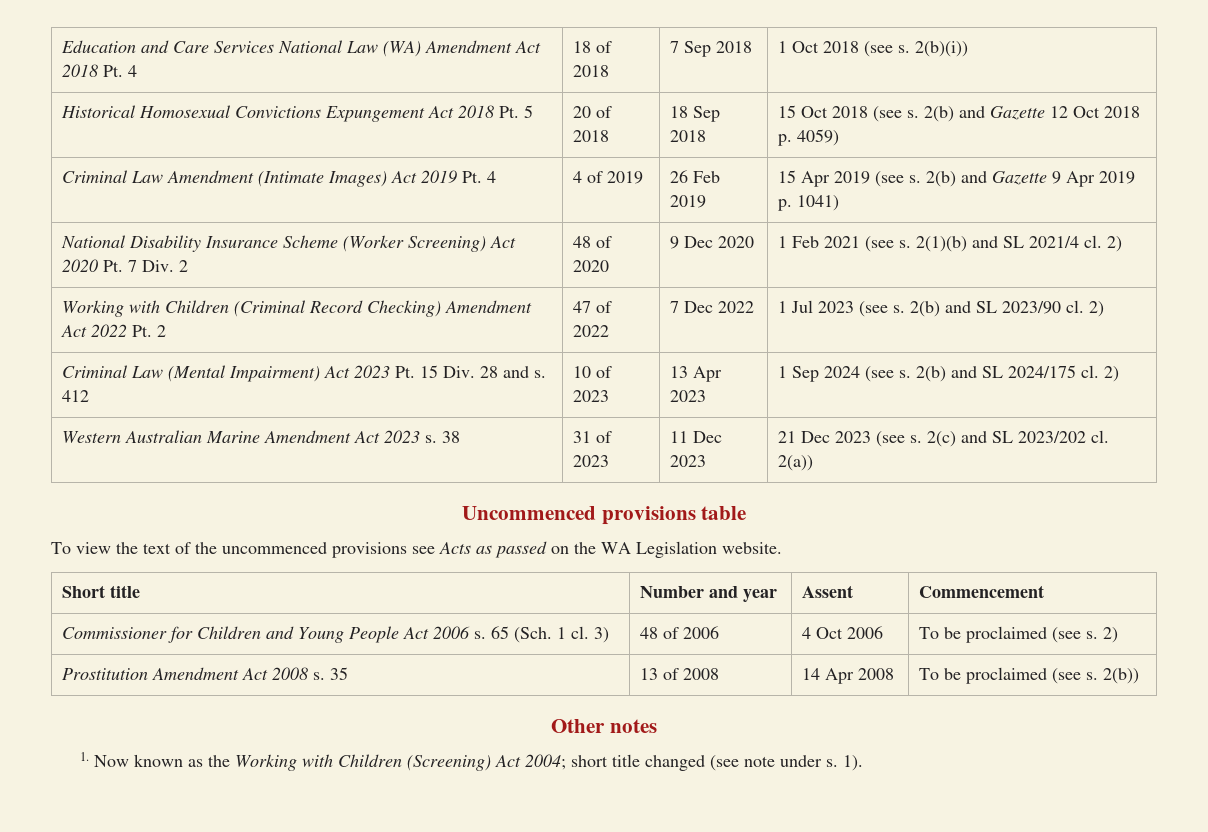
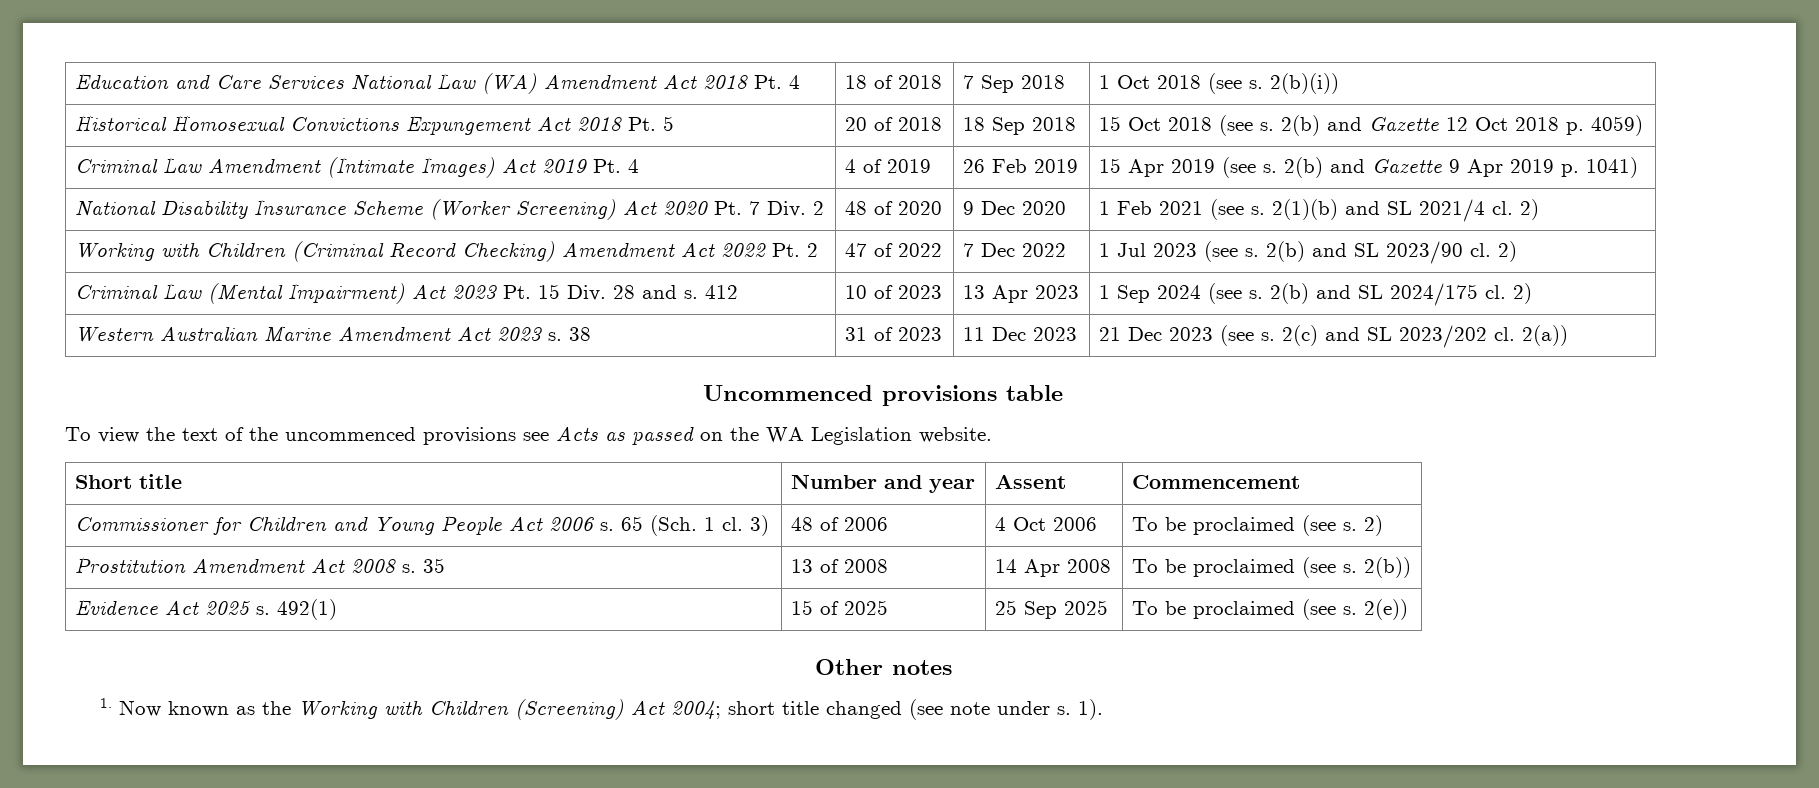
+ Evidence Act 2025 s. 492(1) | 15 of 2025 | 25 Sep 2025 | To be proclaimed (see s. 2(e))

